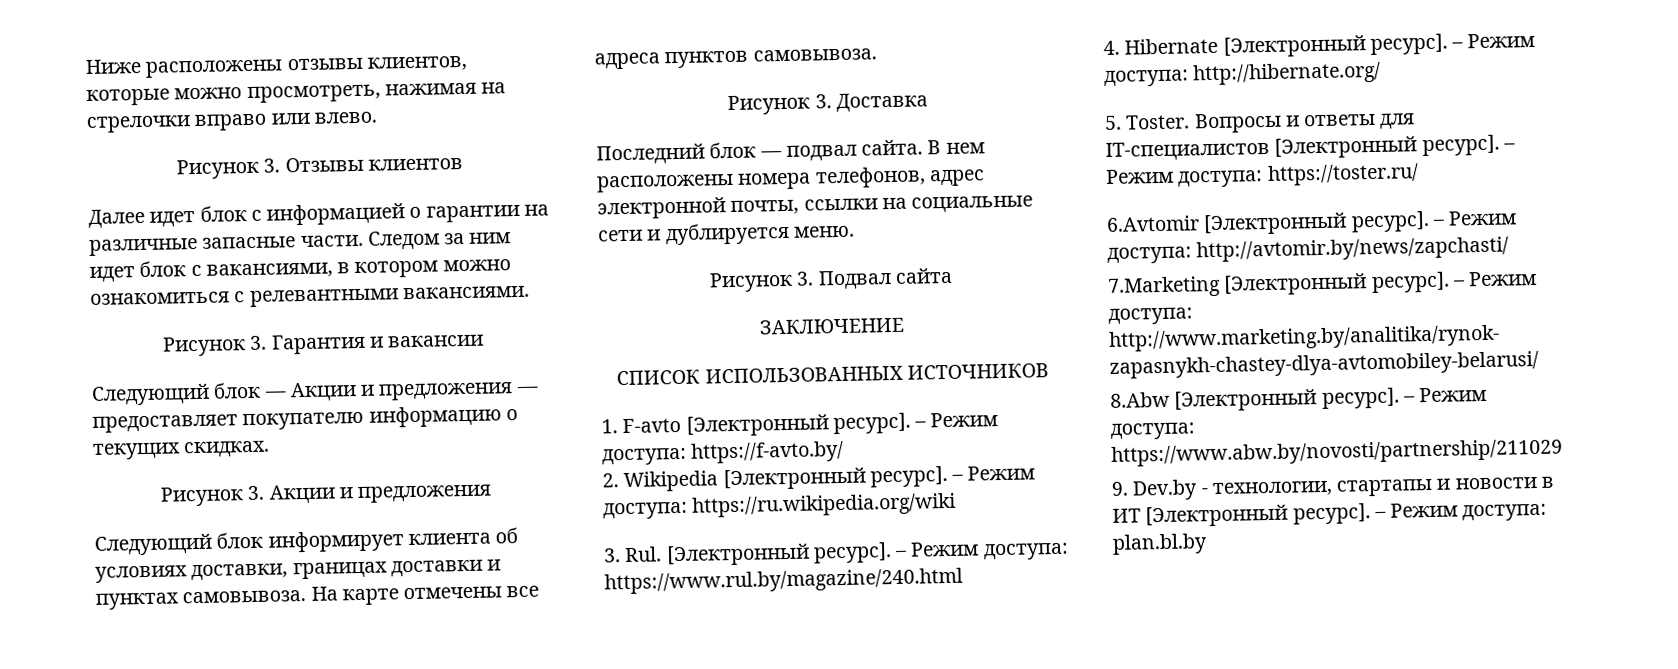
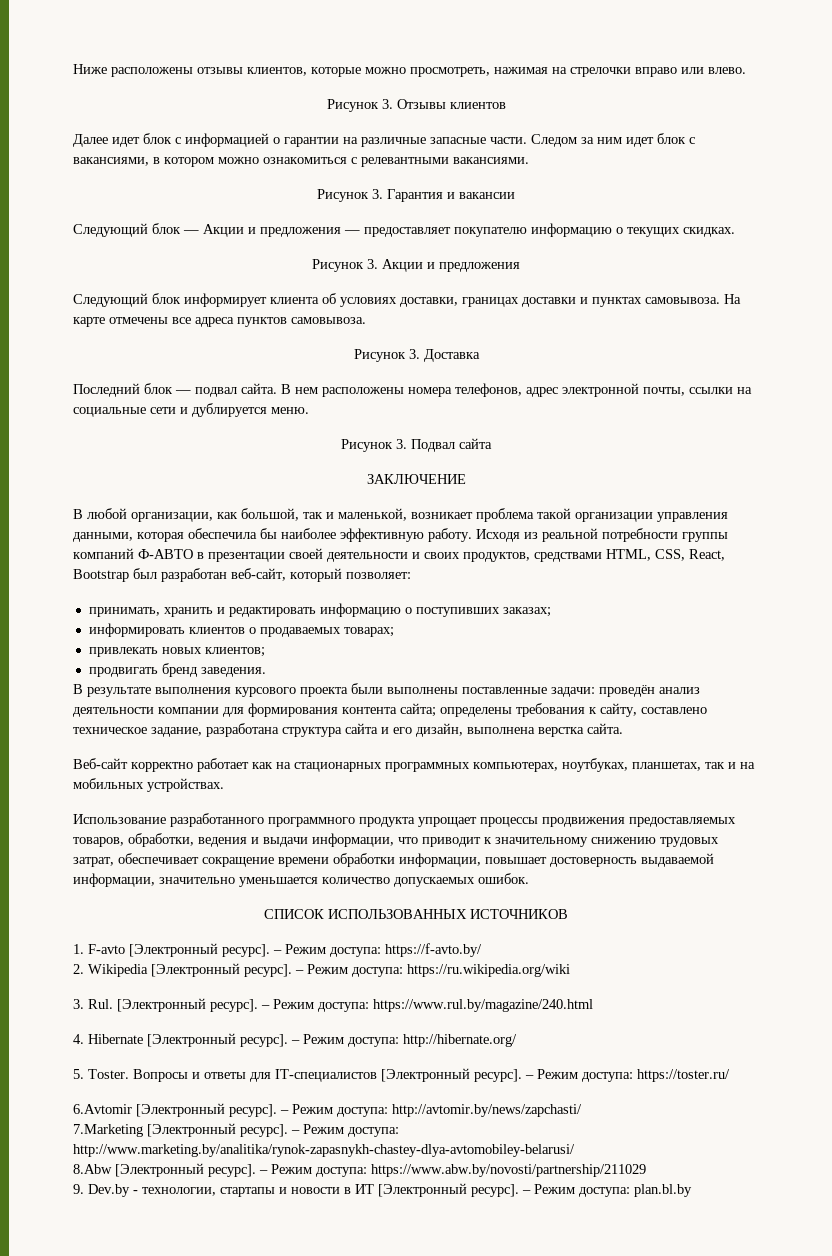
+ В любой организации, как большой, так и маленькой, возникает проблема такой организации управления данными, которая обеспечила бы наиболее эффективную работу. Исходя из реальной потребности группы компаний Ф-АВТО в презентации своей деятельности и своих продуктов, средствами HTML, CSS, React, Bootstrap был разработан веб-сайт, который позволяет:
+ принимать, хранить и редактировать информацию о поступивших заказах;
+ информировать клиентов о продаваемых товарах;
+ привлекать новых клиентов;
+ продвигать бренд заведения.
+ В результате выполнения курсового проекта были выполнены поставленные задачи: проведён анализ деятельности компании для формирования контента сайта; определены требования к сайту, составлено техническое задание, разработана структура сайта и его дизайн, выполнена верстка сайта.
+ Веб-сайт корректно работает как на стационарных программных компьютерах, ноутбуках, планшетах, так и на мобильных устройствах.
+ Использование разработанного программного продукта упрощает процессы продвижения предоставляемых товаров, обработки, ведения и выдачи информации, что приводит к значительному снижению трудовых затрат, обеспечивает сокращение времени обработки информации, повышает достоверность выдаваемой информации, значительно уменьшается количество допускаемых ошибок.

